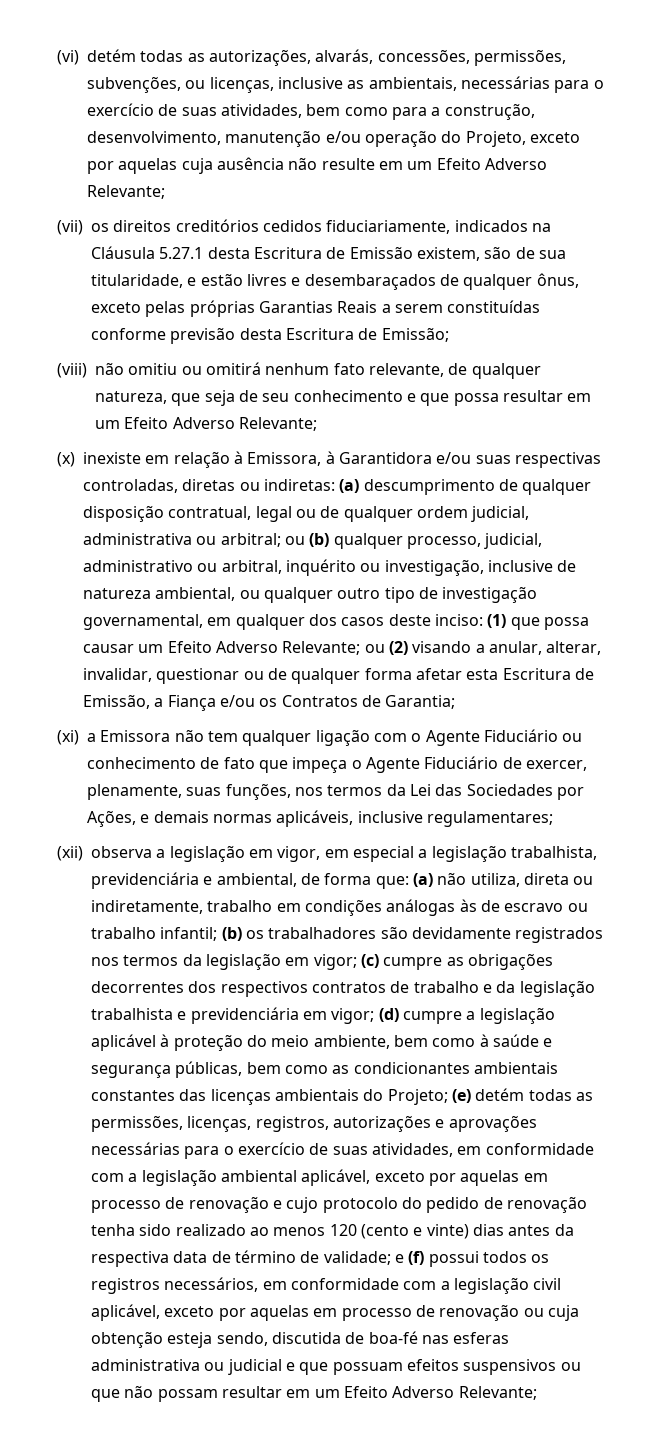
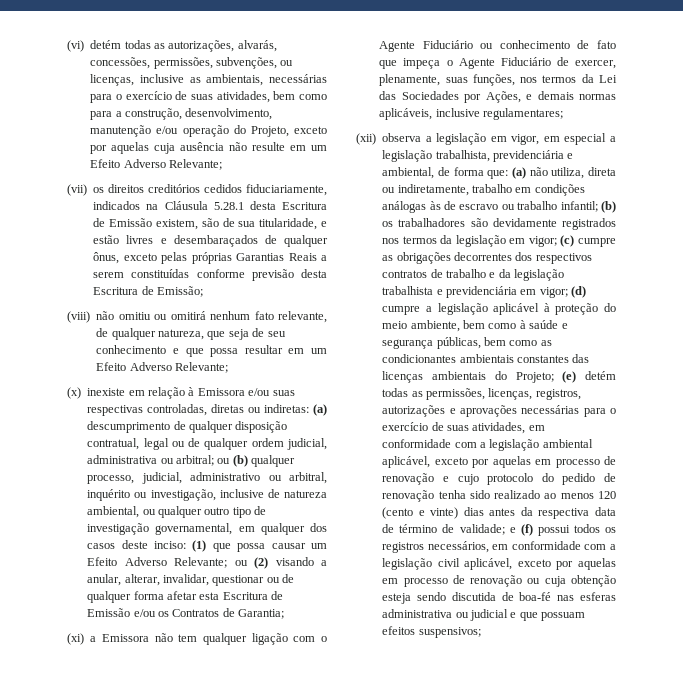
- (vii) os direitos creditórios cedidos fiduciariamente, indicados na Cláusula 5.27.1 desta Escritura de Emissão existem, são de sua titularidade, e estão livres e desembaraçados de qualquer ônus, exceto pelas próprias Garantias Reais a serem constituídas conforme previsão desta Escritura de Emissão;
+ (vii) os direitos creditórios cedidos fiduciariamente, indicados na Cláusula 5.28.1 desta Escritura de Emissão existem, são de sua titularidade, e estão livres e desembaraçados de qualquer ônus, exceto pelas próprias Garantias Reais a serem constituídas conforme previsão desta Escritura de Emissão;
- (x) inexiste em relação à Emissora, à Garantidora e/ou suas respectivas controladas, diretas ou indiretas:
+ (x) inexiste em relação à Emissora e/ou suas respectivas controladas, diretas ou indiretas:
- ou (2) visando a anular, alterar, invalidar, questionar ou de qualquer forma afetar esta Escritura de Emissão, a Fiança e/ou os Contratos de Garantia;
+ ou (2) visando a anular, alterar, invalidar, questionar ou de qualquer forma afetar esta Escritura de Emissão e/ou os Contratos de Garantia;
- e (f) possui todos os registros necessários, em conformidade com a legislação civil aplicável, exceto por aquelas em processo de renovação ou cuja obtenção esteja sendo, discutida de boa-fé nas esferas administrativa ou judicial e que possuam efeitos suspensivos ou que não possam resultar em um Efeito Adverso Relevante;
+ e (f) possui todos os registros necessários, em conformidade com a legislação civil aplicável, exceto por aquelas em processo de renovação ou cuja obtenção esteja sendo discutida de boa-fé nas esferas administrativa ou judicial e que possuam efeitos suspensivos;

